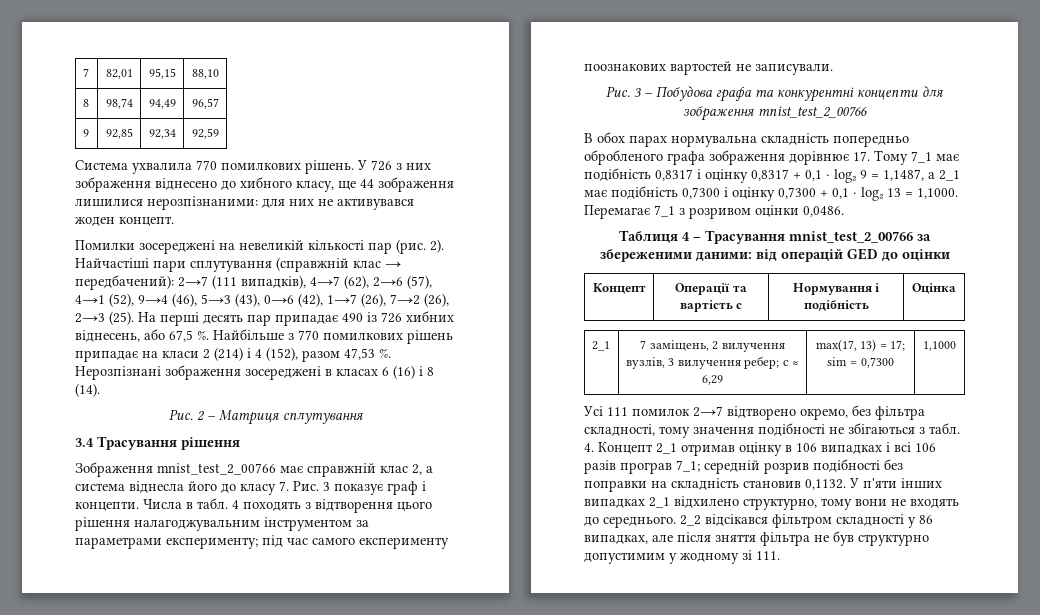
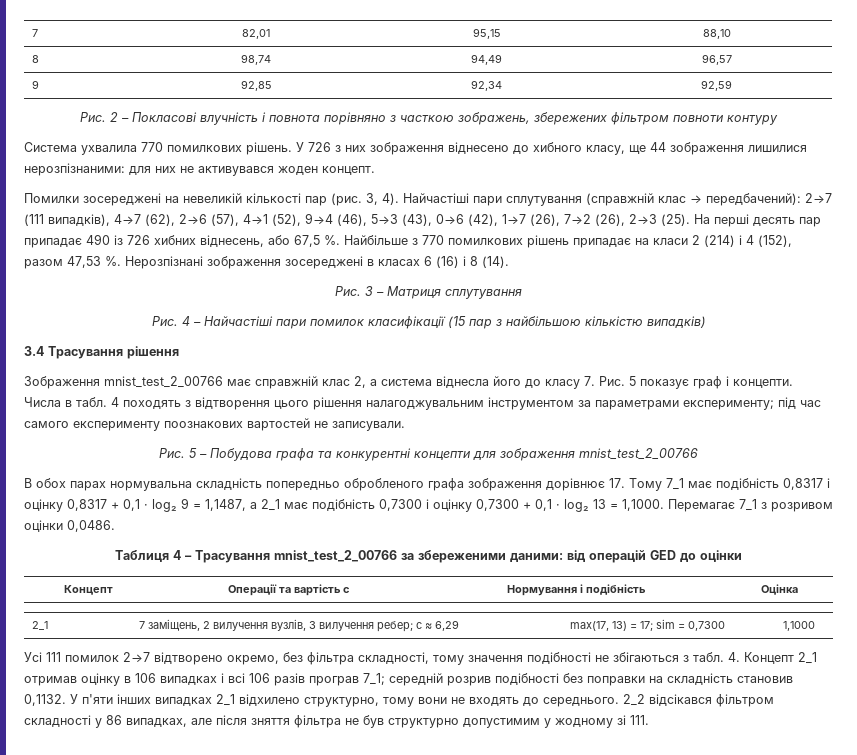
+ Рис. 2 – Покласові влучність і повнота порівняно з часткою зображень, збережених фільтром повноти контуру
- 2).
+ 3, 4).
- Рис. 2 – Матриця сплутування
+ Рис. 3 – Матриця сплутування
+ Рис. 4 – Найчастіші пари помилок класифікації (15 пар з найбільшою кількістю випадків)
- Зображення mnist_test_2_00766 має справжній клас 2, а система віднесла його до класу 7. Рис. 3 показує граф і концепти.
+ Зображення mnist_test_2_00766 має справжній клас 2, а система віднесла його до класу 7. Рис. 5 показує граф і концепти.
- Рис. 3 – Побудова графа та конкурентні концепти для зображення mnist_test_2_00766
+ Рис. 5 – Побудова графа та конкурентні концепти для зображення mnist_test_2_00766

